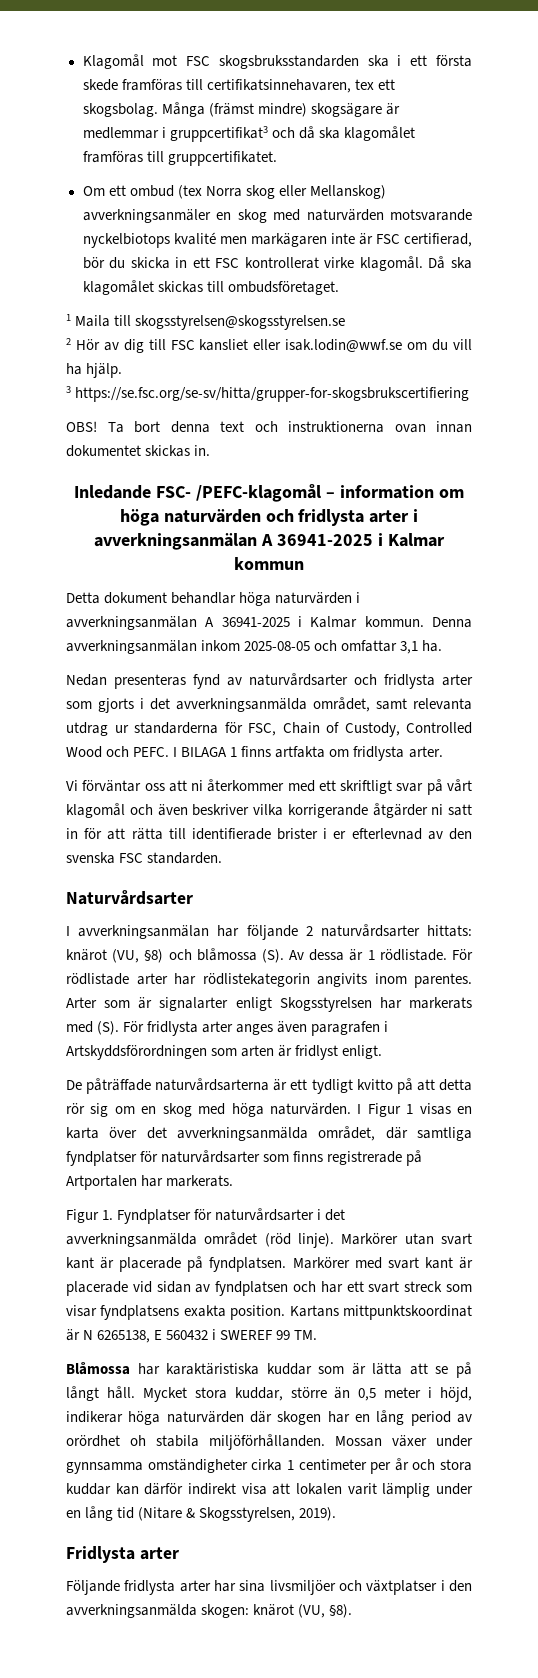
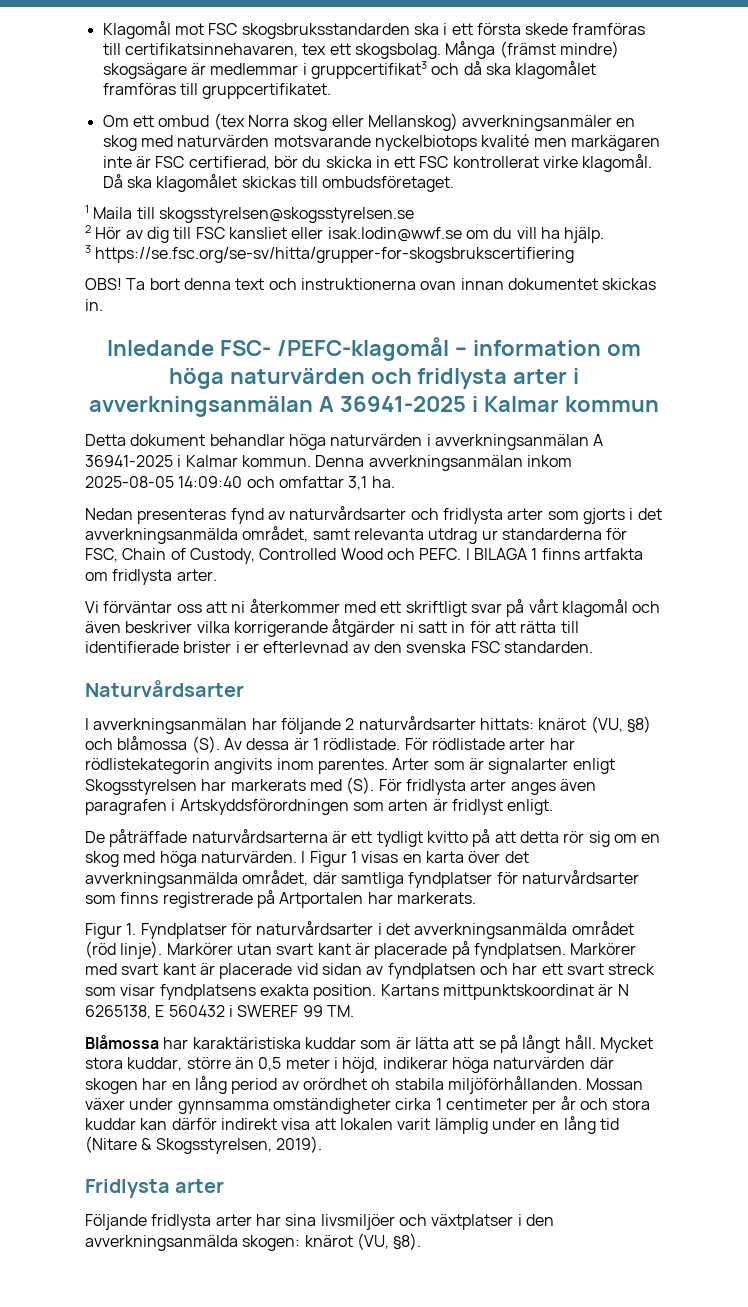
- Denna avverkningsanmälan inkom 2025-08-05 och omfattar 3,1 ha.
+ Denna avverkningsanmälan inkom 2025-08-05 14:09:40 och omfattar 3,1 ha.

